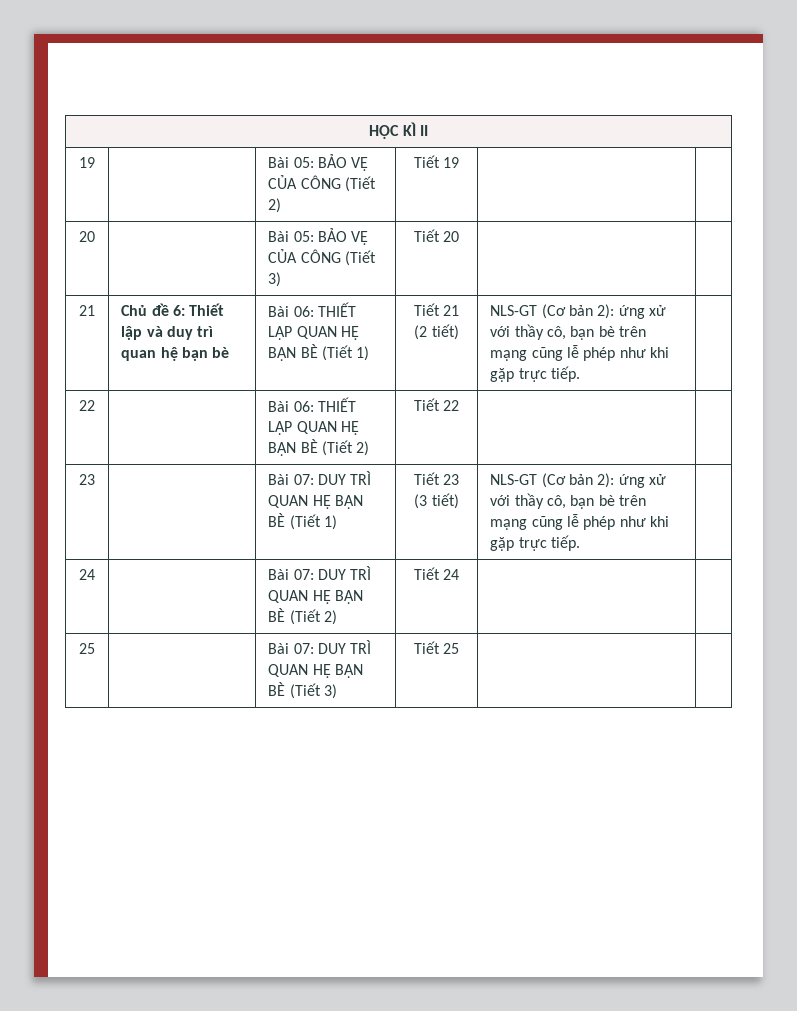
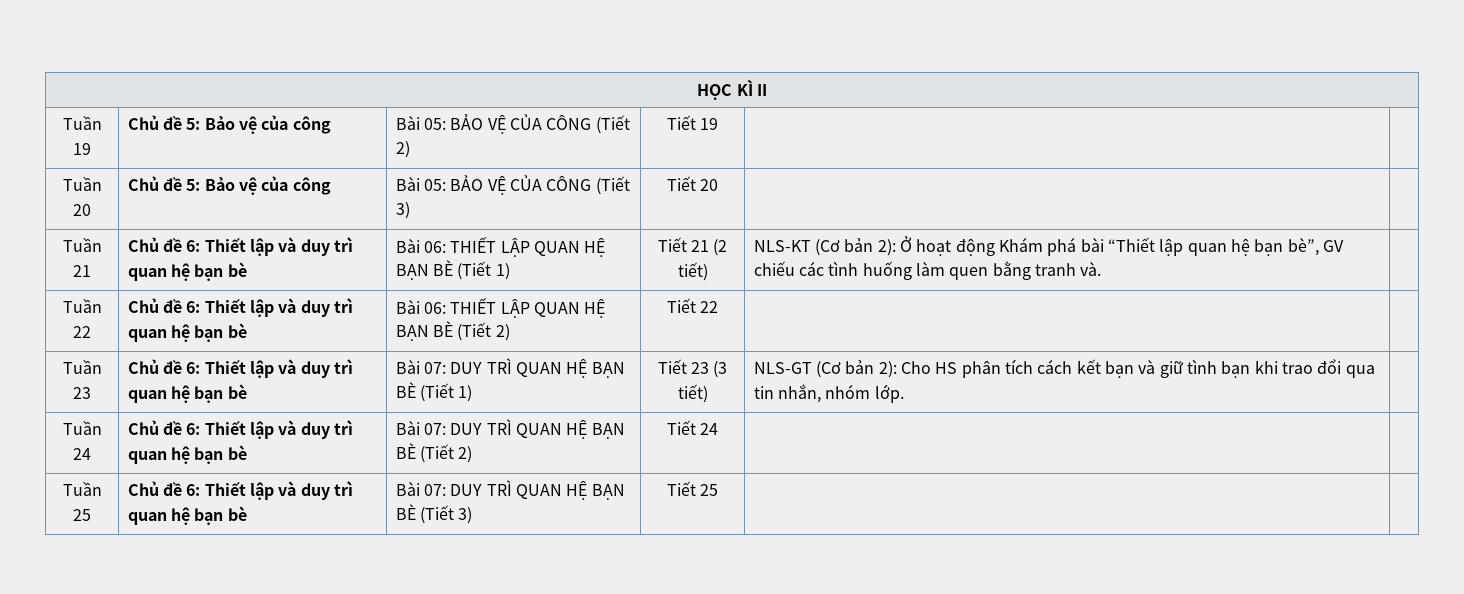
- 19 | | Bài 05: BẢO VỆ CỦA CÔNG (Tiết 2) | Tiết 19 | |
+ Tuần 19 | Chủ đề 5: Bảo vệ của công | Bài 05: BẢO VỆ CỦA CÔNG (Tiết 2) | Tiết 19 | |
- 20 | | Bài 05: BẢO VỆ CỦA CÔNG (Tiết 3) | Tiết 20 | |
- 21
+ Tuần 20 | Chủ đề 5: Bảo vệ của công | Bài 05: BẢO VỆ CỦA CÔNG (Tiết 3) | Tiết 20 | |
+ Tuần 21
- Tiết 21 (2 tiết) | NLS-GT (Cơ bản 2): ứng xử với thầy cô, bạn bè trên mạng cũng lễ phép như khi gặp trực tiếp. |
- 22 | | Bài 06: THIẾT LẬP QUAN HỆ BẠN BÈ (Tiết 2) | Tiết 22 | |
- 23
+ Tiết 21 (2 tiết) | NLS-KT (Cơ bản 2): Ở hoạt động Khám phá bài “Thiết lập quan hệ bạn bè”, GV chiếu các tình huống làm quen bằng tranh và. |
+ Tuần 22 | Chủ đề 6: Thiết lập và duy trì quan hệ bạn bè | Bài 06: THIẾT LẬP QUAN HỆ BẠN BÈ (Tiết 2) | Tiết 22 | |
+ Tuần 23 | Chủ đề 6: Thiết lập và duy trì quan hệ bạn bè
- Tiết 23 (3 tiết) | NLS-GT (Cơ bản 2): ứng xử với thầy cô, bạn bè trên mạng cũng lễ phép như khi gặp trực tiếp. |
- 24 | | Bài 07: DUY TRÌ QUAN HỆ BẠN BÈ (Tiết 2) | Tiết 24 | |
+ Tiết 23 (3 tiết) | NLS-GT (Cơ bản 2): Cho HS phân tích cách kết bạn và giữ tình bạn khi trao đổi qua tin nhắn, nhóm lớp. |
+ Tuần 24 | Chủ đề 6: Thiết lập và duy trì quan hệ bạn bè | Bài 07: DUY TRÌ QUAN HỆ BẠN BÈ (Tiết 2) | Tiết 24 | |
- 25 | | Bài 07: DUY TRÌ QUAN HỆ BẠN BÈ (Tiết 3) | Tiết 25 | |
+ Tuần 25 | Chủ đề 6: Thiết lập và duy trì quan hệ bạn bè | Bài 07: DUY TRÌ QUAN HỆ BẠN BÈ (Tiết 3) | Tiết 25 | |

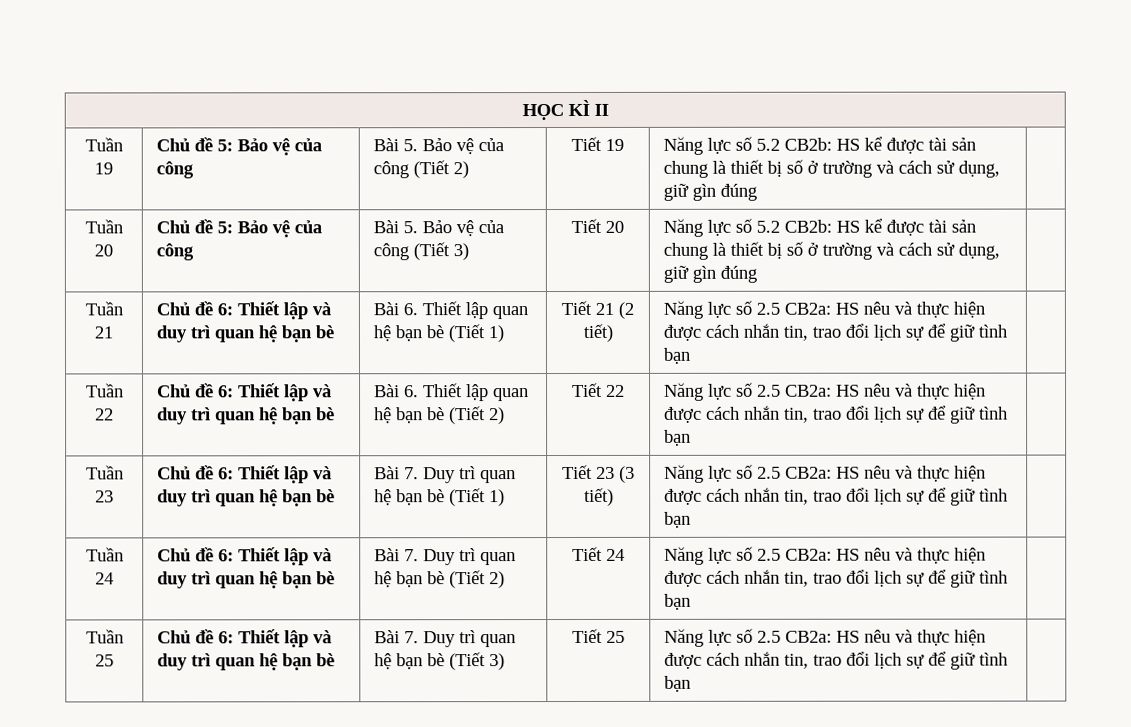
- Bài 05: BẢO VỆ CỦA CÔNG (Tiết 2)
+ Bài 5. Bảo vệ của công (Tiết 2)
- Tiết 19
+ Tiết 19 | Năng lực số 5.2 CB2b: HS kể được tài sản chung là thiết bị số ở trường và cách sử dụng, giữ gìn đúng
- Bài 05: BẢO VỆ CỦA CÔNG (Tiết 3)
+ Bài 5. Bảo vệ của công (Tiết 3)
- Tiết 20
+ Tiết 20 | Năng lực số 5.2 CB2b: HS kể được tài sản chung là thiết bị số ở trường và cách sử dụng, giữ gìn đúng
- Bài 06: THIẾT LẬP QUAN HỆ BẠN BÈ (Tiết 1)
+ Bài 6. Thiết lập quan hệ bạn bè (Tiết 1)
- Tiết 21 (2 tiết) | NLS-KT (Cơ bản 2): Ở hoạt động Khám phá bài “Thiết lập quan hệ bạn bè”, GV chiếu các tình huống làm quen bằng tranh và.
+ Tiết 21 (2 tiết) | Năng lực số 2.5 CB2a: HS nêu và thực hiện được cách nhắn tin, trao đổi lịch sự để giữ tình bạn
- Bài 06: THIẾT LẬP QUAN HỆ BẠN BÈ (Tiết 2) | Tiết 22
+ Bài 6. Thiết lập quan hệ bạn bè (Tiết 2) | Tiết 22 | Năng lực số 2.5 CB2a: HS nêu và thực hiện được cách nhắn tin, trao đổi lịch sự để giữ tình bạn
- Bài 07: DUY TRÌ QUAN HỆ BẠN BÈ (Tiết 1)
+ Bài 7. Duy trì quan hệ bạn bè (Tiết 1)
- Tiết 23 (3 tiết) | NLS-GT (Cơ bản 2): Cho HS phân tích cách kết bạn và giữ tình bạn khi trao đổi qua tin nhắn, nhóm lớp.
+ Tiết 23 (3 tiết) | Năng lực số 2.5 CB2a: HS nêu và thực hiện được cách nhắn tin, trao đổi lịch sự để giữ tình bạn
- Bài 07: DUY TRÌ QUAN HỆ BẠN BÈ (Tiết 2) | Tiết 24
+ Bài 7. Duy trì quan hệ bạn bè (Tiết 2) | Tiết 24 | Năng lực số 2.5 CB2a: HS nêu và thực hiện được cách nhắn tin, trao đổi lịch sự để giữ tình bạn
- Bài 07: DUY TRÌ QUAN HỆ BẠN BÈ (Tiết 3) | Tiết 25
+ Bài 7. Duy trì quan hệ bạn bè (Tiết 3) | Tiết 25 | Năng lực số 2.5 CB2a: HS nêu và thực hiện được cách nhắn tin, trao đổi lịch sự để giữ tình bạn

